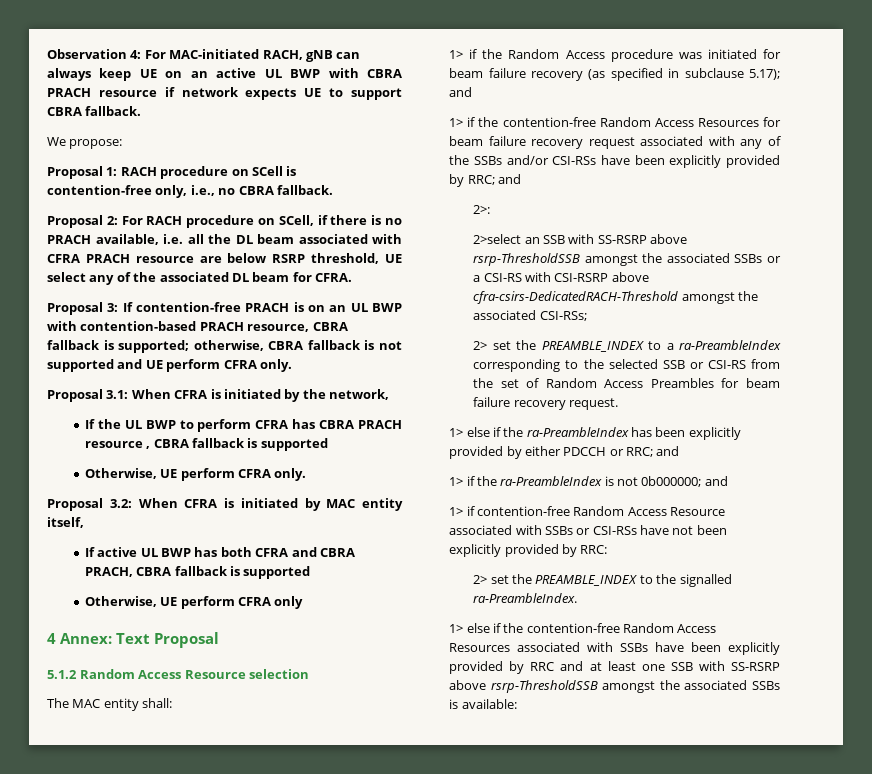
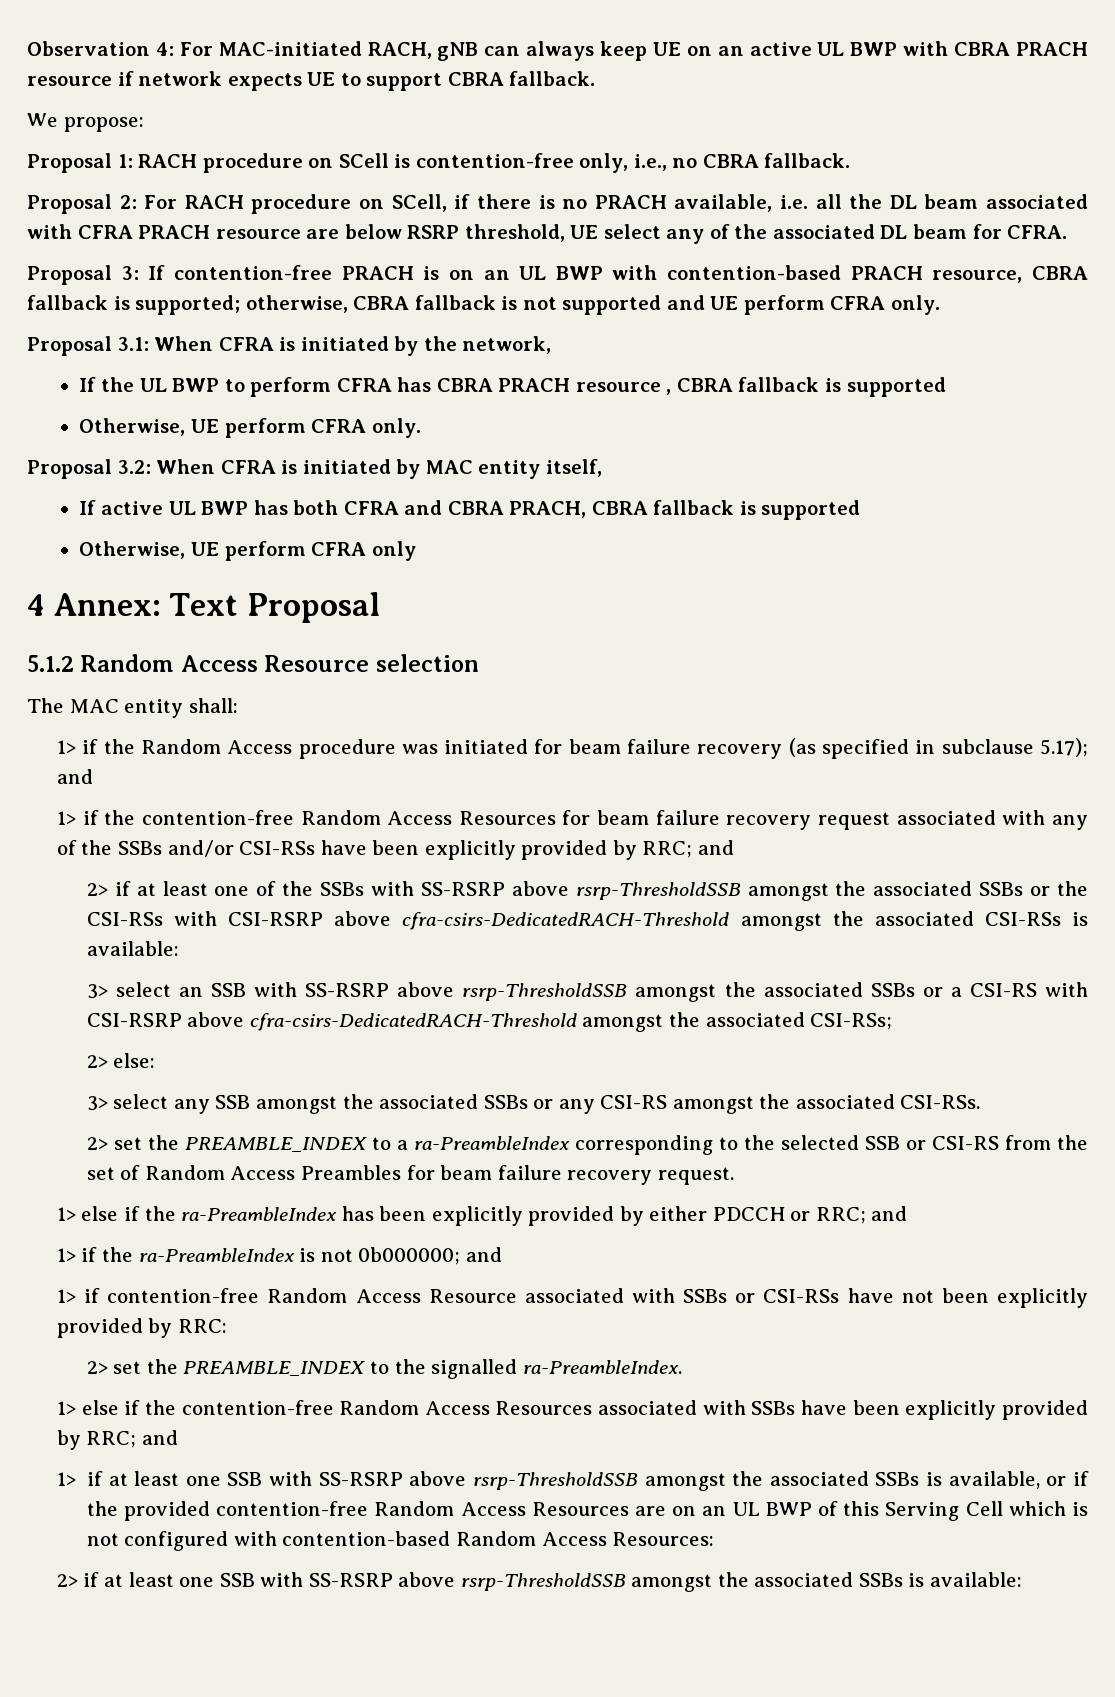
- 2>:
- 2>select an SSB with SS-RSRP above rsrp-ThresholdSSB amongst the associated SSBs or a CSI-RS with CSI-RSRP above cfra-csirs-DedicatedRACH-Threshold amongst the associated CSI-RSs;
+ 2> if at least one of the SSBs with SS-RSRP above rsrp-ThresholdSSB amongst the associated SSBs or the CSI-RSs with CSI-RSRP above cfra-csirs-DedicatedRACH-Threshold amongst the associated CSI-RSs is available:
+ 3> select an SSB with SS-RSRP above rsrp-ThresholdSSB amongst the associated SSBs or a CSI-RS with CSI-RSRP above cfra-csirs-DedicatedRACH-Threshold amongst the associated CSI-RSs;
+ 2> else:
+ 3> select any SSB amongst the associated SSBs or any CSI-RS amongst the associated CSI-RSs.
- 1> else if the contention-free Random Access Resources associated with SSBs have been explicitly provided by RRC and at least one SSB with SS-RSRP above rsrp-ThresholdSSB amongst the associated SSBs is available:
+ 1> else if the contention-free Random Access Resources associated with SSBs have been explicitly provided by RRC; and
+ 1> if at least one SSB with SS-RSRP above rsrp-ThresholdSSB amongst the associated SSBs is available, or if the provided contention-free Random Access Resources are on an UL BWP of this Serving Cell which is not configured with contention-based Random Access Resources:
+ 2> if at least one SSB with SS-RSRP above rsrp-ThresholdSSB amongst the associated SSBs is available:

